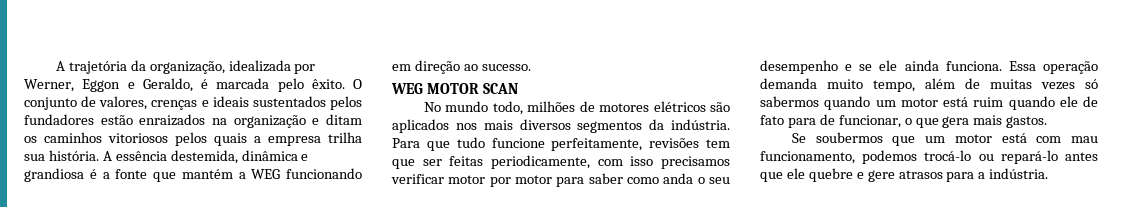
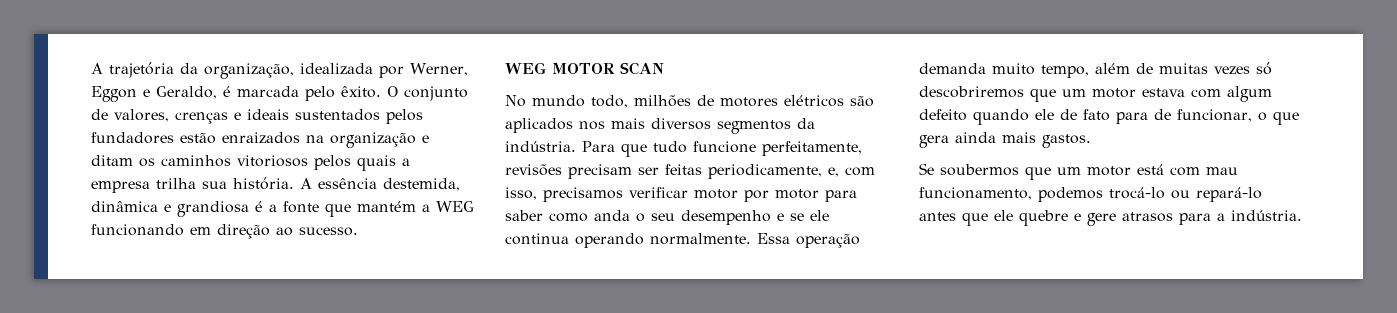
- Para que tudo funcione perfeitamente, revisões tem que ser feitas periodicamente, com isso precisamos verificar motor por motor para saber como anda o seu desempenho e se ele ainda funciona.
+ Para que tudo funcione perfeitamente, revisões precisam ser feitas periodicamente, e, com isso, precisamos verificar motor por motor para saber como anda o seu desempenho e se ele continua operando normalmente.
- Essa operação demanda muito tempo, além de muitas vezes só sabermos quando um motor está ruim quando ele de fato para de funcionar, o que gera mais gastos.
+ Essa operação demanda muito tempo, além de muitas vezes só descobriremos que um motor estava com algum defeito quando ele de fato para de funcionar, o que gera ainda mais gastos.

